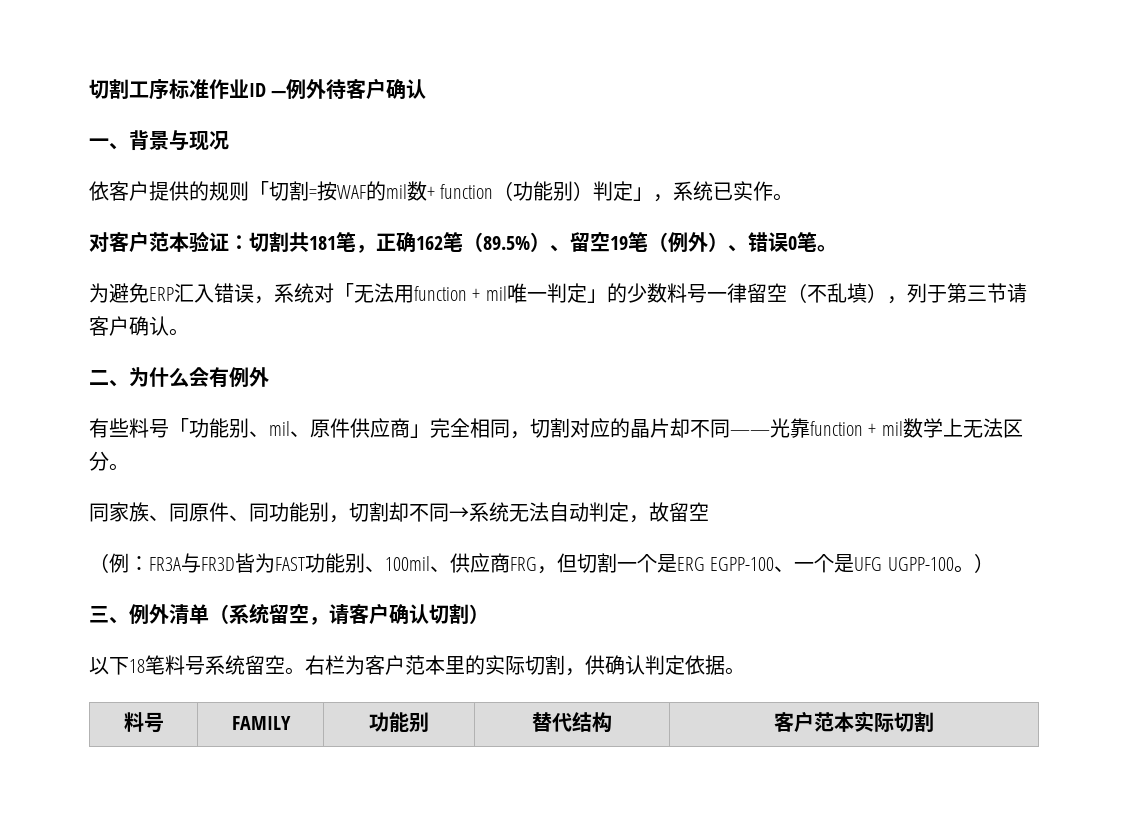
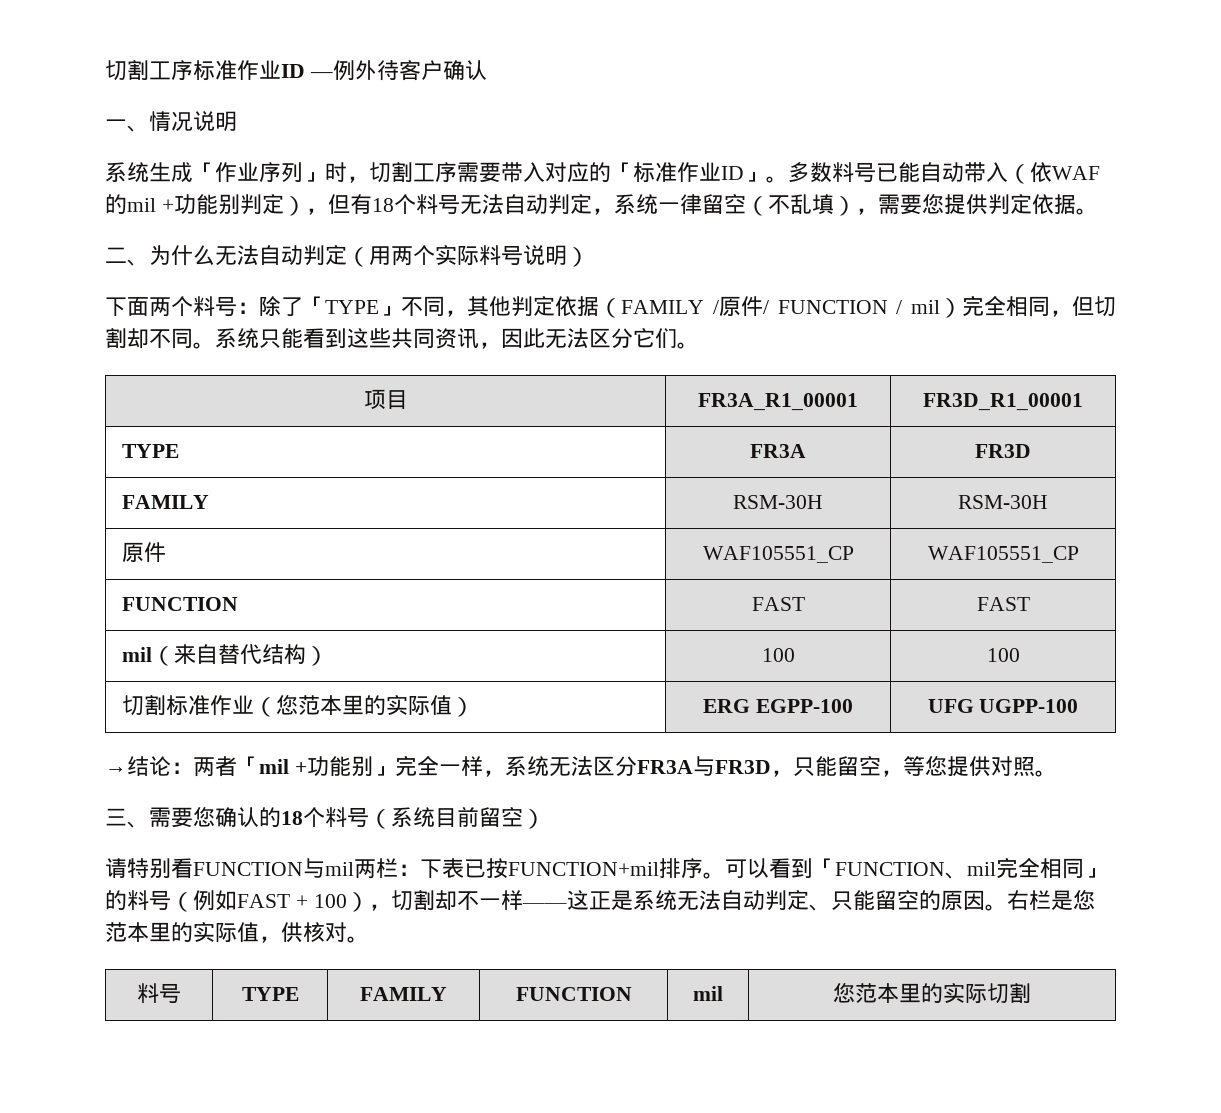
- 一、背景与现况
- 依客户提供的规则「切割=按WAF的mil数+ function（功能别）判定」，系统已实作。
- 对客户范本验证：切割共181笔，正确162笔（89.5%）、留空19笔（例外）、错误0笔。
- 为避免ERP汇入错误，系统对「无法用function + mil唯一判定」的少数料号一律留空（不乱填），列于第三节请客户确认。
- 二、为什么会有例外
- 有些料号「功能别、mil、原件供应商」完全相同，切割对应的晶片却不同——光靠function + mil数学上无法区分。
- 同家族、同原件、同功能别，切割却不同→系统无法自动判定，故留空
- （例：FR3A与FR3D皆为FAST功能别、100mil、供应商FRG，但切割一个是ERG EGPP-100、一个是UFG UGPP-100。）
- 三、例外清单（系统留空，请客户确认切割）
- 以下18笔料号系统留空。右栏为客户范本里的实际切割，供确认判定依据。
- 料号 | FAMILY | 功能别 | 替代结构 | 客户范本实际切割
+ 一、情况说明
+ 系统生成「作业序列」时，切割工序需要带入对应的「标准作业ID」。多数料号已能自动带入（依WAF的mil +功能别判定），但有18个料号无法自动判定，系统一律留空（不乱填），需要您提供判定依据。
+ 二、为什么无法自动判定（用两个实际料号说明）
+ 下面两个料号：除了「TYPE」不同，其他判定依据（FAMILY /原件/ FUNCTION / mil）完全相同，但切割却不同。系统只能看到这些共同资讯，因此无法区分它们。
+ 项目 | FR3A_R1_00001 | FR3D_R1_00001
+ TYPE | FR3A | FR3D
+ FAMILY | RSM-30H | RSM-30H
+ 原件 | WAF105551_CP | WAF105551_CP
+ FUNCTION | FAST | FAST
+ mil（来自替代结构） | 100 | 100
+ 切割标准作业（您范本里的实际值） | ERG EGPP-100 | UFG UGPP-100
+ →结论：两者「mil +功能别」完全一样，系统无法区分FR3A与FR3D，只能留空，等您提供对照。
+ 三、需要您确认的18个料号（系统目前留空）
+ 请特别看FUNCTION与mil两栏：下表已按FUNCTION+mil排序。可以看到「FUNCTION、mil完全相同」的料号（例如FAST + 100），切割却不一样——这正是系统无法自动判定、只能留空的原因。右栏是您范本里的实际值，供核对。
+ 料号 | TYPE | FAMILY | FUNCTION | mil | 您范本里的实际切割

